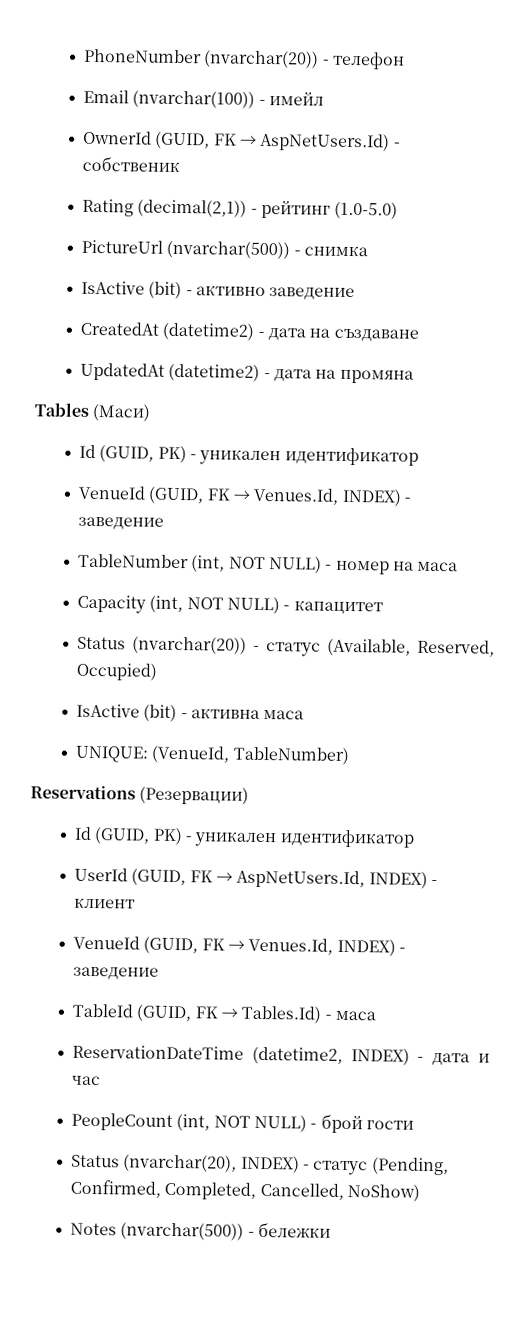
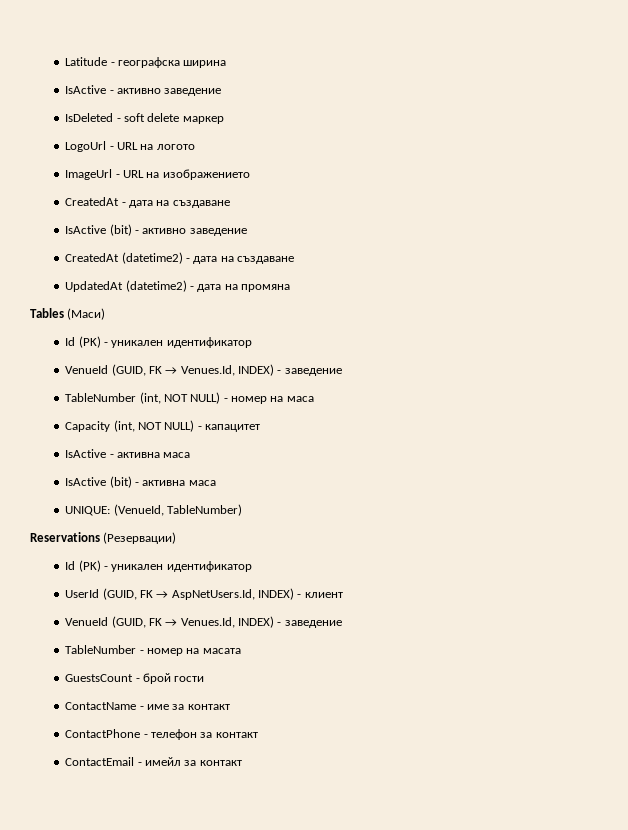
- PhoneNumber (nvarchar(20)) - телефон
- Email (nvarchar(100)) - имейл
- OwnerId (GUID, FK → AspNetUsers.Id) - собственик
- Rating (decimal(2,1)) - рейтинг (1.0-5.0)
- PictureUrl (nvarchar(500)) - снимка
+ Latitude - географска ширина
+ IsActive - активно заведение
+ IsDeleted - soft delete маркер
+ LogoUrl - URL на логото
+ ImageUrl - URL на изображението
+ CreatedAt - дата на създаване
  Tables (Маси)
- Id (GUID, PK) - уникален идентификатор
+ Id (PK) - уникален идентификатор
- Status (nvarchar(20)) - статус (Available, Reserved, Occupied)
+ IsActive - активна маса
  Reservations (Резервации)
- Id (GUID, PK) - уникален идентификатор
+ Id (PK) - уникален идентификатор
- TableId (GUID, FK → Tables.Id) - маса
- ReservationDateTime (datetime2, INDEX) - дата и час
- PeopleCount (int, NOT NULL) - брой гости
- Status (nvarchar(20), INDEX) - статус (Pending, Confirmed, Completed, Cancelled, NoShow)
- Notes (nvarchar(500)) - бележки
+ TableNumber - номер на масата
+ GuestsCount - брой гости
+ ContactName - име за контакт
+ ContactPhone - телефон за контакт
+ ContactEmail - имейл за контакт

